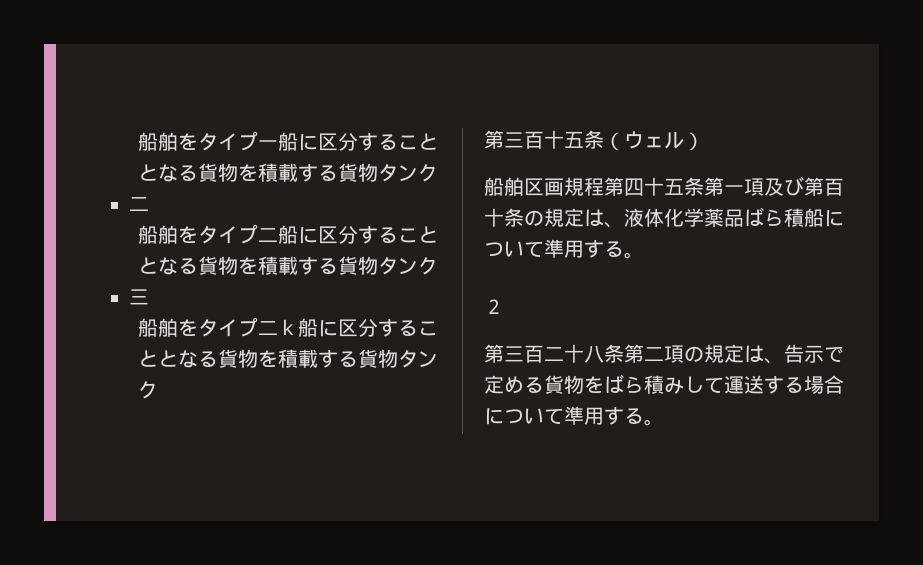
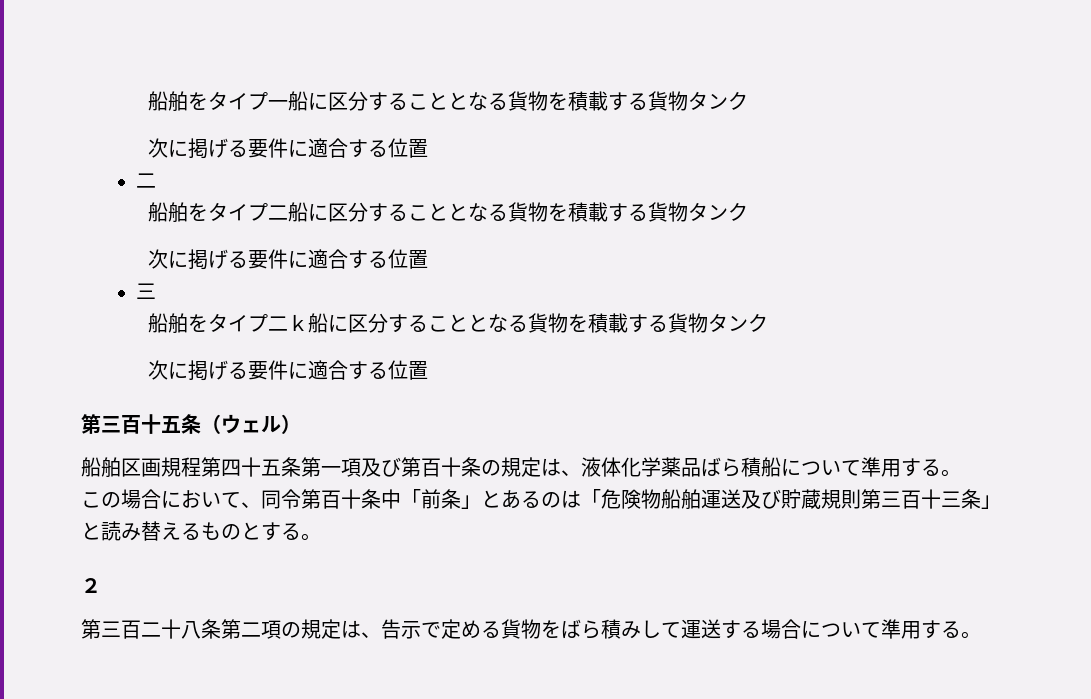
  船舶をタイプ一船に区分することとなる貨物を積載する貨物タンク
+ 次に掲げる要件に適合する位置
  船舶をタイプ二船に区分することとなる貨物を積載する貨物タンク
+ 次に掲げる要件に適合する位置
  船舶をタイプ二ｋ船に区分することとなる貨物を積載する貨物タンク
+ 次に掲げる要件に適合する位置
+ この場合において、同令第百十条中「前条」とあるのは「危険物船舶運送及び貯蔵規則第三百十三条」と読み替えるものとする。

